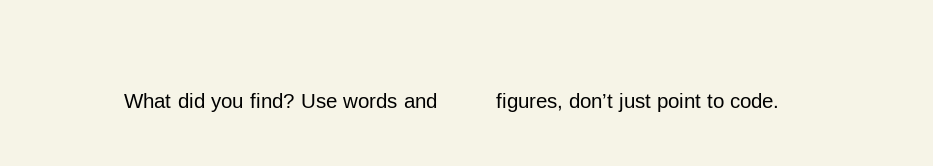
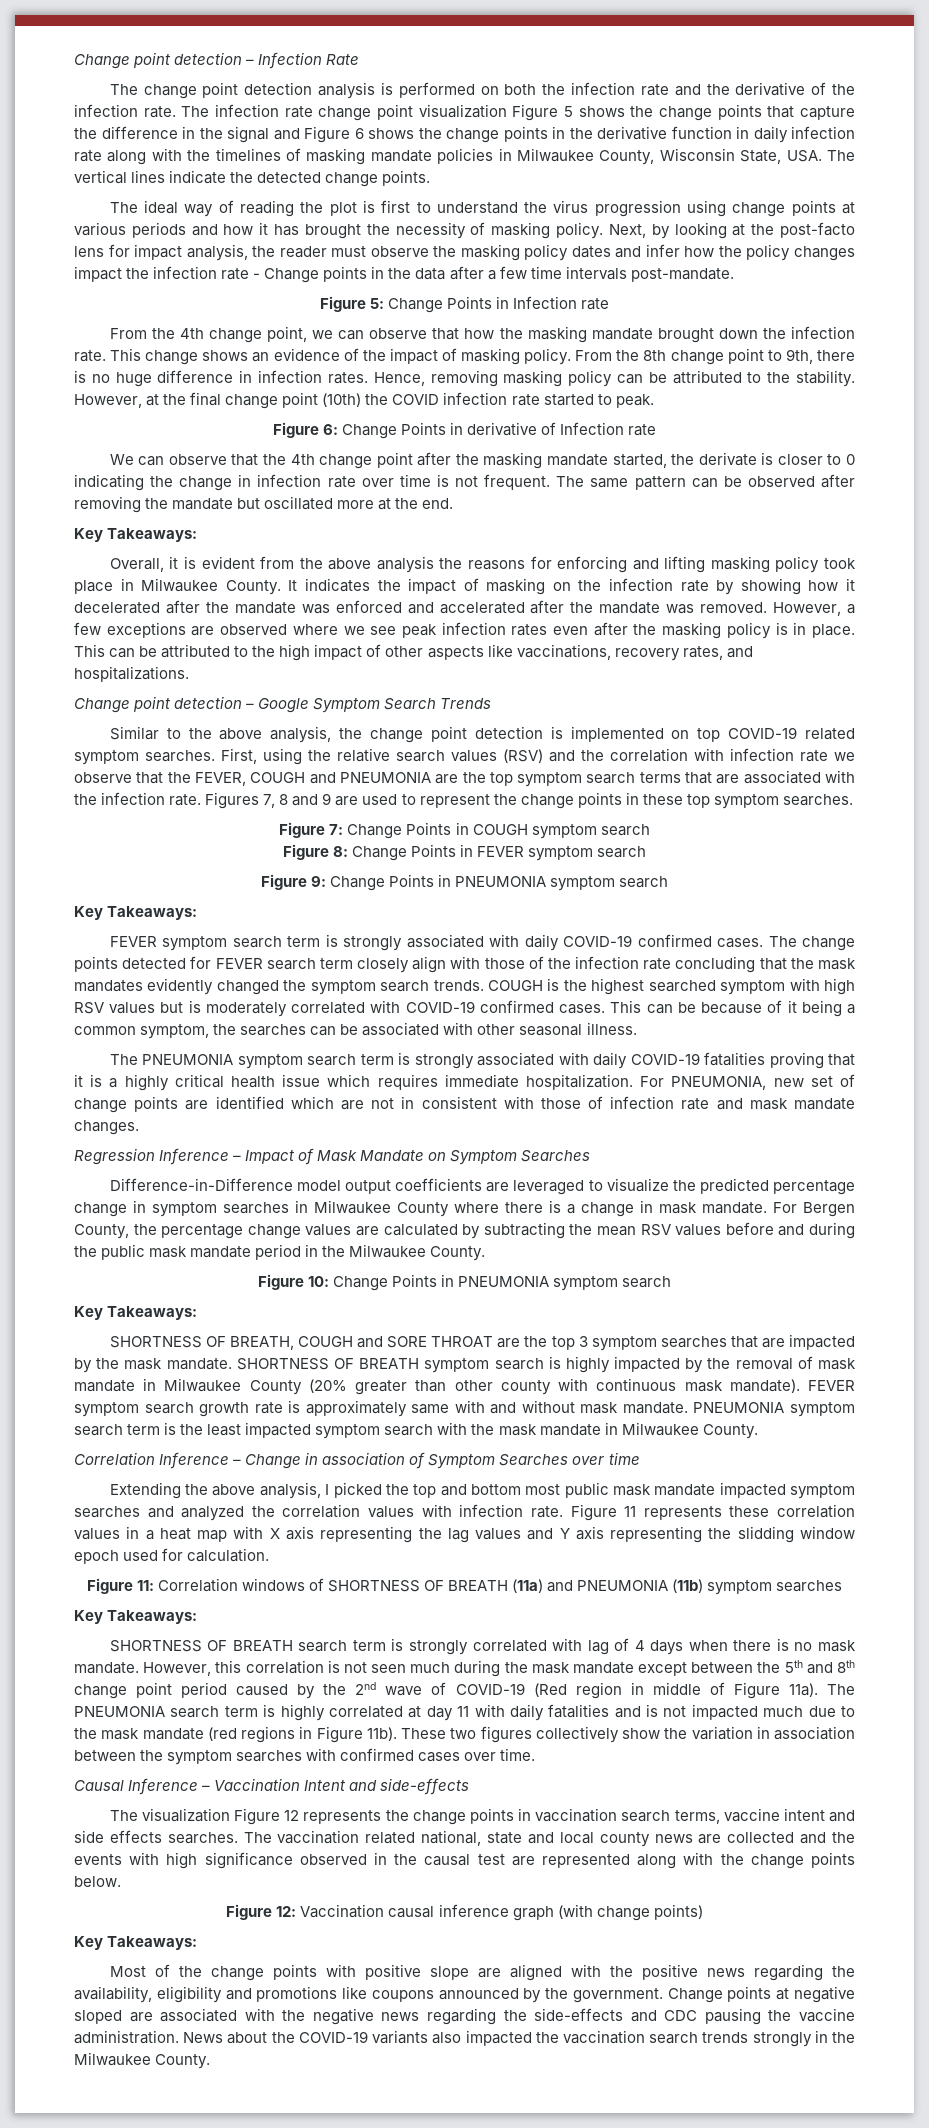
- What did you find? Use words and figures, don’t just point to code.
+ Change point detection – Infection Rate
+ The change point detection analysis is performed on both the infection rate and the derivative of the infection rate. The infection rate change point visualization Figure 5 shows the change points that capture the difference in the signal and Figure 6 shows the change points in the derivative function in daily infection rate along with the timelines of masking mandate policies in Milwaukee County, Wisconsin State, USA. The vertical lines indicate the detected change points.
+ The ideal way of reading the plot is first to understand the virus progression using change points at various periods and how it has brought the necessity of masking policy. Next, by looking at the post-facto lens for impact analysis, the reader must observe the masking policy dates and infer how the policy changes impact the infection rate - Change points in the data after a few time intervals post-mandate.
+ Figure 5: Change Points in Infection rate
+ From the 4th change point, we can observe that how the masking mandate brought down the infection rate. This change shows an evidence of the impact of masking policy. From the 8th change point to 9th, there is no huge difference in infection rates. Hence, removing masking policy can be attributed to the stability. However, at the final change point (10th) the COVID infection rate started to peak.
+ Figure 6: Change Points in derivative of Infection rate
+ We can observe that the 4th change point after the masking mandate started, the derivate is closer to 0 indicating the change in infection rate over time is not frequent. The same pattern can be observed after removing the mandate but oscillated more at the end.
+ Key Takeaways:
+ Overall, it is evident from the above analysis the reasons for enforcing and lifting masking policy took place in Milwaukee County. It indicates the impact of masking on the infection rate by showing how it decelerated after the mandate was enforced and accelerated after the mandate was removed. However, a few exceptions are observed where we see peak infection rates even after the masking policy is in place. This can be attributed to the high impact of other aspects like vaccinations, recovery rates, and hospitalizations.
+ Change point detection – Google Symptom Search Trends
+ Similar to the above analysis, the change point detection is implemented on top COVID-19 related symptom searches. First, using the relative search values (RSV) and the correlation with infection rate we observe that the FEVER, COUGH and PNEUMONIA are the top symptom search terms that are associated with the infection rate. Figures 7, 8 and 9 are used to represent the change points in these top symptom searches.
+ Figure 7: Change Points in COUGH symptom search
+ Figure 8: Change Points in FEVER symptom search
+ Figure 9: Change Points in PNEUMONIA symptom search
+ Key Takeaways:
+ FEVER symptom search term is strongly associated with daily COVID-19 confirmed cases. The change points detected for FEVER search term closely align with those of the infection rate concluding that the mask mandates evidently changed the symptom search trends. COUGH is the highest searched symptom with high RSV values but is moderately correlated with COVID-19 confirmed cases. This can be because of it being a common symptom, the searches can be associated with other seasonal illness.
+ The PNEUMONIA symptom search term is strongly associated with daily COVID-19 fatalities proving that it is a highly critical health issue which requires immediate hospitalization. For PNEUMONIA, new set of change points are identified which are not in consistent with those of infection rate and mask mandate changes.
+ Regression Inference – Impact of Mask Mandate on Symptom Searches
+ Difference-in-Difference model output coefficients are leveraged to visualize the predicted percentage change in symptom searches in Milwaukee County where there is a change in mask mandate. For Bergen County, the percentage change values are calculated by subtracting the mean RSV values before and during the public mask mandate period in the Milwaukee County.
+ Figure 10: Change Points in PNEUMONIA symptom search
+ Key Takeaways:
+ SHORTNESS OF BREATH, COUGH and SORE THROAT are the top 3 symptom searches that are impacted by the mask mandate. SHORTNESS OF BREATH symptom search is highly impacted by the removal of mask mandate in Milwaukee County (20% greater than other county with continuous mask mandate). FEVER symptom search growth rate is approximately same with and without mask mandate. PNEUMONIA symptom search term is the least impacted symptom search with the mask mandate in Milwaukee County.
+ Correlation Inference – Change in association of Symptom Searches over time
+ Extending the above analysis, I picked the top and bottom most public mask mandate impacted symptom searches and analyzed the correlation values with infection rate. Figure 11 represents these correlation values in a heat map with X axis representing the lag values and Y axis representing the slidding window epoch used for calculation.
+ Figure 11: Correlation windows of SHORTNESS OF BREATH (11a) and PNEUMONIA (11b) symptom searches
+ Key Takeaways:
+ SHORTNESS OF BREATH search term is strongly correlated with lag of 4 days when there is no mask mandate. However, this correlation is not seen much during the mask mandate except between the 5th and 8th change point period caused by the 2nd wave of COVID-19 (Red region in middle of Figure 11a). The PNEUMONIA search term is highly correlated at day 11 with daily fatalities and is not impacted much due to the mask mandate (red regions in Figure 11b). These two figures collectively show the variation in association between the symptom searches with confirmed cases over time.
+ Causal Inference – Vaccination Intent and side-effects
+ The visualization Figure 12 represents the change points in vaccination search terms, vaccine intent and side effects searches. The vaccination related national, state and local county news are collected and the events with high significance observed in the causal test are represented along with the change points below.
+ Figure 12: Vaccination causal inference graph (with change points)
+ Key Takeaways:
+ Most of the change points with positive slope are aligned with the positive news regarding the availability, eligibility and promotions like coupons announced by the government. Change points at negative sloped are associated with the negative news regarding the side-effects and CDC pausing the vaccine administration. News about the COVID-19 variants also impacted the vaccination search trends strongly in the Milwaukee County.

